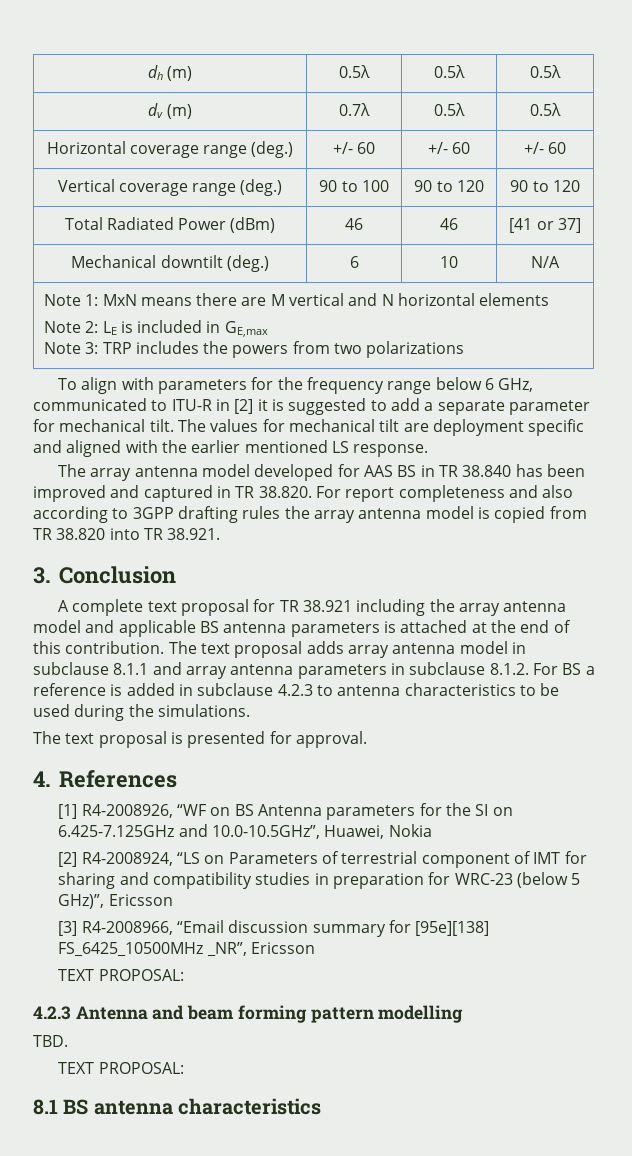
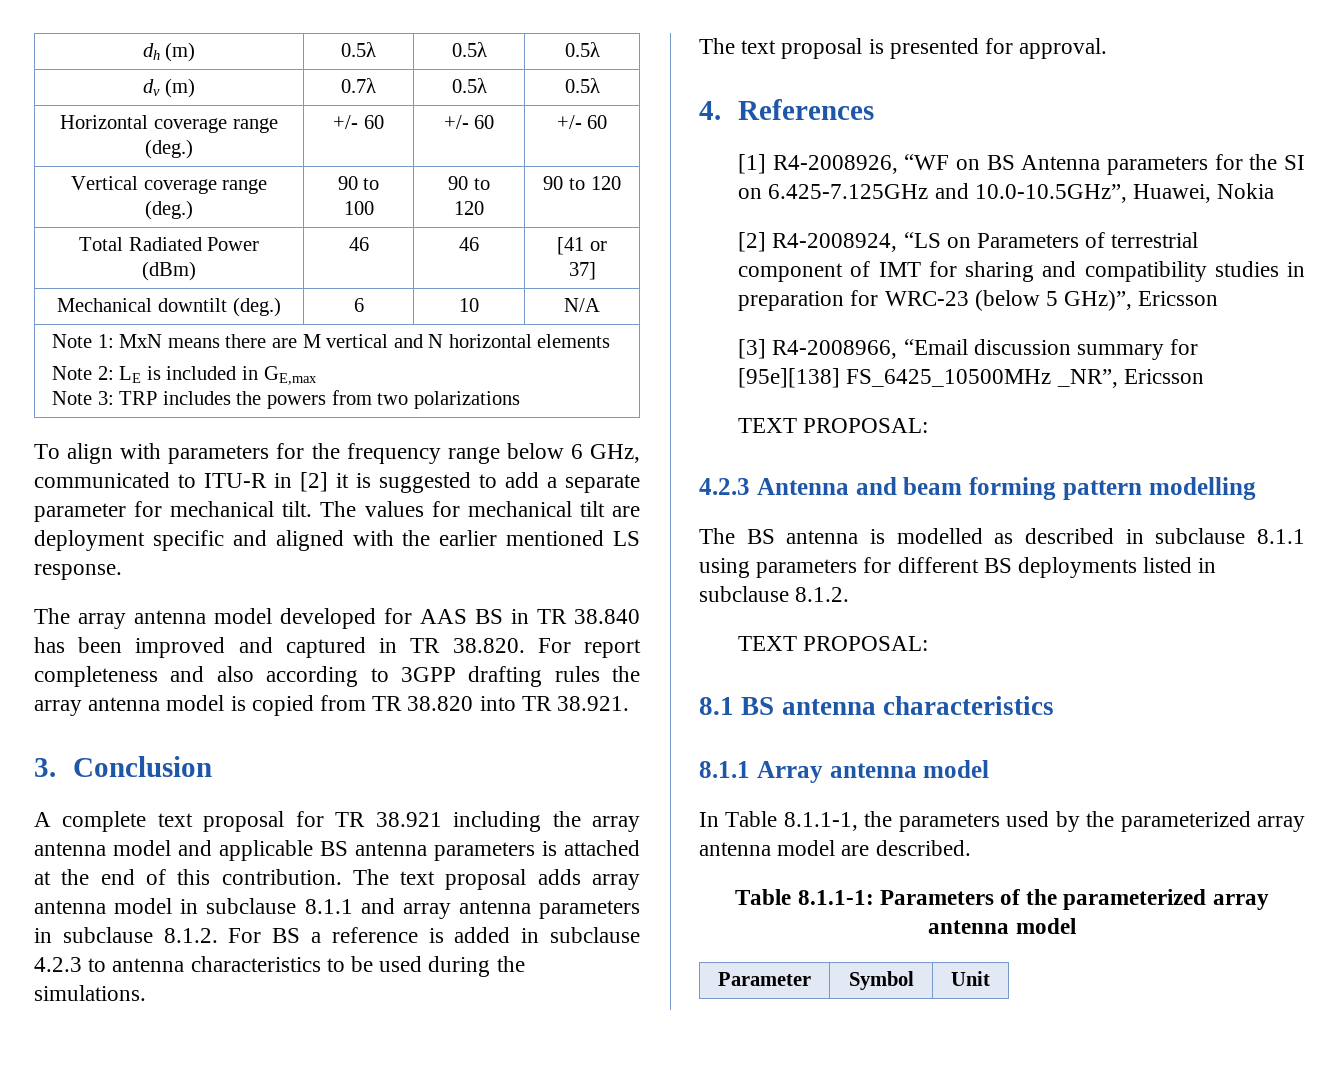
- TBD.
+ The BS antenna is modelled as described in subclause 8.1.1 using parameters for different BS deployments listed in subclause 8.1.2.
+ 8.1.1 Array antenna model
+ In Table 8.1.1-1, the parameters used by the parameterized array antenna model are described.
+ Table 8.1.1-1: Parameters of the parameterized array antenna model
+ Parameter | Symbol | Unit

